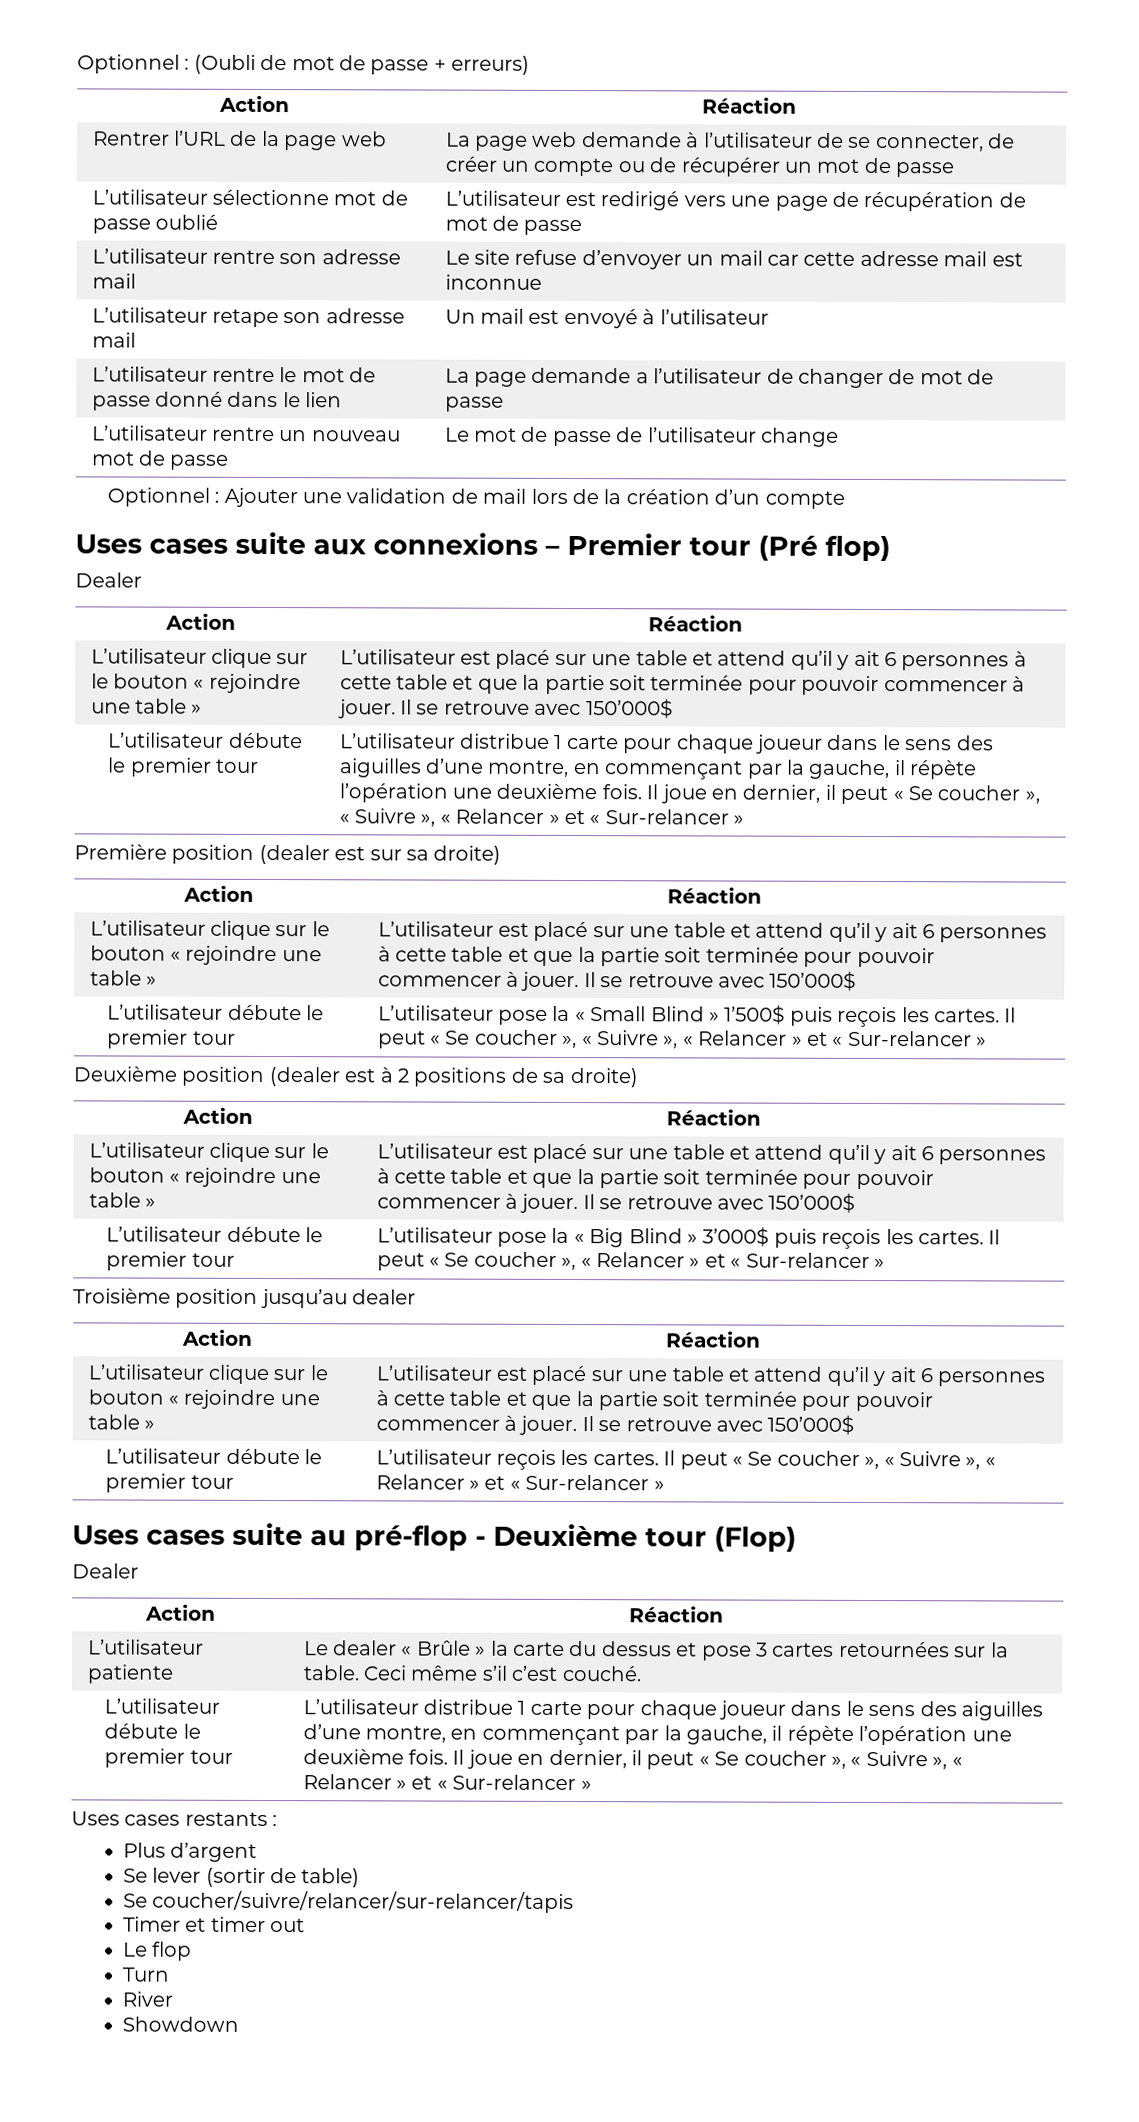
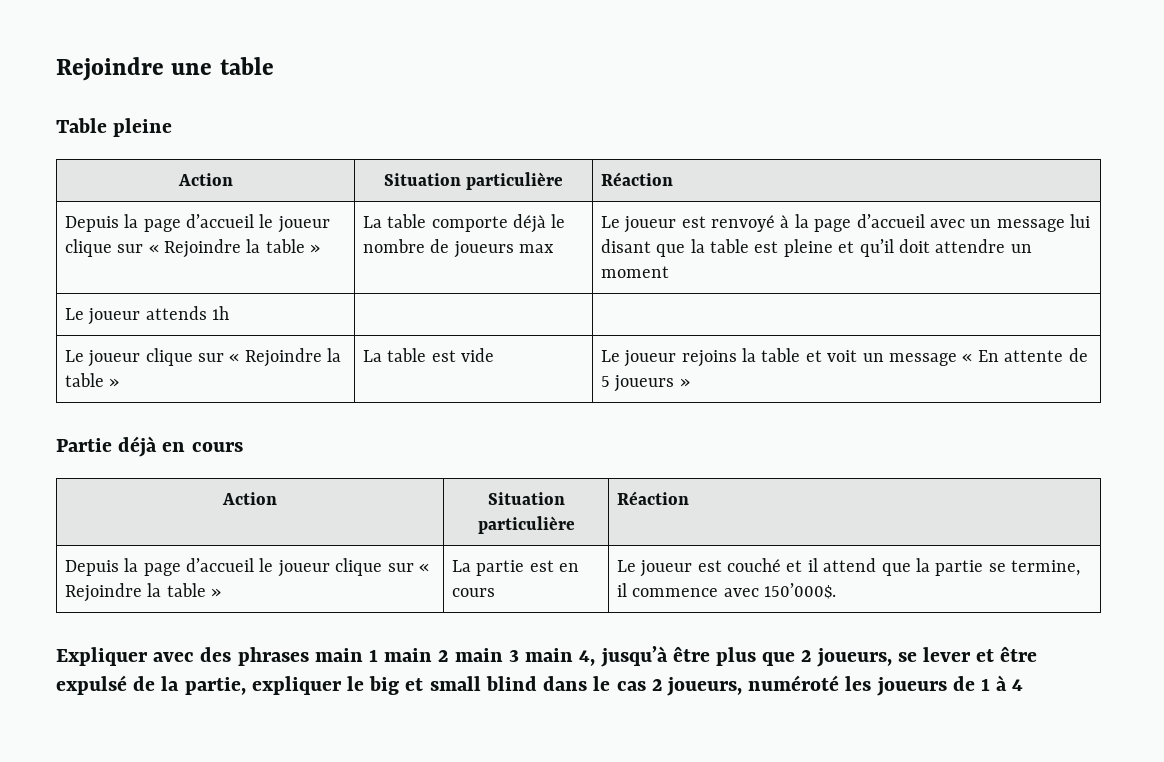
- Optionnel : (Oubli de mot de passe + erreurs)
- Action | Réaction
- Rentrer l’URL de la page web | La page web demande à l’utilisateur de se connecter, de créer un compte ou de récupérer un mot de passe
- L’utilisateur sélectionne mot de passe oublié | L’utilisateur est redirigé vers une page de récupération de mot de passe
- L’utilisateur rentre son adresse mail | Le site refuse d’envoyer un mail car cette adresse mail est inconnue
- L’utilisateur retape son adresse mail | Un mail est envoyé à l’utilisateur
- L’utilisateur rentre le mot de passe donné dans le lien | La page demande a l’utilisateur de changer de mot de passe
- L’utilisateur rentre un nouveau mot de passe | Le mot de passe de l’utilisateur change
- Optionnel : Ajouter une validation de mail lors de la création d’un compte
- Uses cases suite aux connexions – Premier tour (Pré flop)
- Dealer
- Action | Réaction
- L’utilisateur clique sur le bouton « rejoindre une table » | L’utilisateur est placé sur une table et attend qu’il y ait 6 personnes à cette table et que la partie soit terminée pour pouvoir commencer à jouer. Il se retrouve avec 150’000$
- L’utilisateur débute le premier tour | L’utilisateur distribue 1 carte pour chaque joueur dans le sens des aiguilles d’une montre, en commençant par la gauche, il répète l’opération une deuxième fois. Il joue en dernier, il peut « Se coucher », « Suivre », « Relancer » et « Sur-relancer »
- Première position (dealer est sur sa droite)
- Action | Réaction
- L’utilisateur clique sur le bouton « rejoindre une table » | L’utilisateur est placé sur une table et attend qu’il y ait 6 personnes à cette table et que la partie soit terminée pour pouvoir commencer à jouer. Il se retrouve avec 150’000$
- L’utilisateur débute le premier tour | L’utilisateur pose la « Small Blind » 1’500$ puis reçois les cartes. Il peut « Se coucher », « Suivre », « Relancer » et « Sur-relancer »
- Deuxième position (dealer est à 2 positions de sa droite)
- Action | Réaction
- L’utilisateur clique sur le bouton « rejoindre une table » | L’utilisateur est placé sur une table et attend qu’il y ait 6 personnes à cette table et que la partie soit terminée pour pouvoir commencer à jouer. Il se retrouve avec 150’000$
- L’utilisateur débute le premier tour | L’utilisateur pose la « Big Blind » 3’000$ puis reçois les cartes. Il peut « Se coucher », « Relancer » et « Sur-relancer »
- Troisième position jusqu’au dealer
- Action | Réaction
- L’utilisateur clique sur le bouton « rejoindre une table » | L’utilisateur est placé sur une table et attend qu’il y ait 6 personnes à cette table et que la partie soit terminée pour pouvoir commencer à jouer. Il se retrouve avec 150’000$
- L’utilisateur débute le premier tour | L’utilisateur reçois les cartes. Il peut « Se coucher », « Suivre », « Relancer » et « Sur-relancer »
- Uses cases suite au pré-flop - Deuxième tour (Flop)
- Dealer
- Action | Réaction
- L’utilisateur patiente | Le dealer « Brûle » la carte du dessus et pose 3 cartes retournées sur la table. Ceci même s’il c’est couché.
- L’utilisateur débute le premier tour | L’utilisateur distribue 1 carte pour chaque joueur dans le sens des aiguilles d’une montre, en commençant par la gauche, il répète l’opération une deuxième fois. Il joue en dernier, il peut « Se coucher », « Suivre », « Relancer » et « Sur-relancer »
- Uses cases restants :
- Plus d’argent
- Se lever (sortir de table)
- Se coucher/suivre/relancer/sur-relancer/tapis
- Timer et timer out
- Le flop
- Turn
- River
- Showdown
+ Rejoindre une table
+ Table pleine
+ Action | Situation particulière | Réaction
+ Depuis la page d’accueil le joueur clique sur « Rejoindre la table » | La table comporte déjà le nombre de joueurs max | Le joueur est renvoyé à la page d’accueil avec un message lui disant que la table est pleine et qu’il doit attendre un moment
+ Le joueur attends 1h | |
+ Le joueur clique sur « Rejoindre la table » | La table est vide | Le joueur rejoins la table et voit un message « En attente de 5 joueurs »
+ Partie déjà en cours
+ Action | Situation particulière | Réaction
+ Depuis la page d’accueil le joueur clique sur « Rejoindre la table » | La partie est en cours | Le joueur est couché et il attend que la partie se termine, il commence avec 150’000$.
+ Expliquer avec des phrases main 1 main 2 main 3 main 4, jusqu’à être plus que 2 joueurs, se lever et être expulsé de la partie, expliquer le big et small blind dans le cas 2 joueurs, numéroté les joueurs de 1 à 4

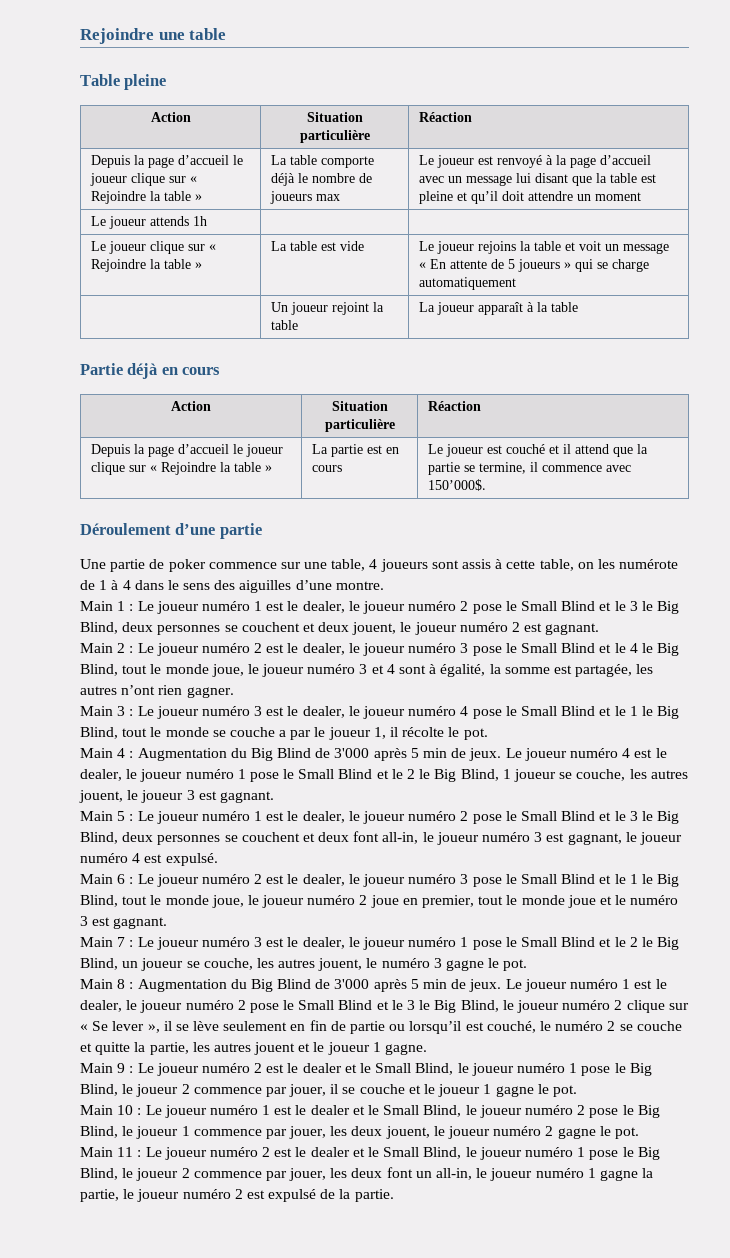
- Le joueur clique sur « Rejoindre la table » | La table est vide | Le joueur rejoins la table et voit un message « En attente de 5 joueurs »
+ Le joueur clique sur « Rejoindre la table » | La table est vide | Le joueur rejoins la table et voit un message « En attente de 5 joueurs » qui se charge automatiquement
+ | Un joueur rejoint la table | La joueur apparaît à la table
- Expliquer avec des phrases main 1 main 2 main 3 main 4, jusqu’à être plus que 2 joueurs, se lever et être expulsé de la partie, expliquer le big et small blind dans le cas 2 joueurs, numéroté les joueurs de 1 à 4
+ Déroulement d’une partie
+ Une partie de poker commence sur une table, 4 joueurs sont assis à cette table, on les numérote de 1 à 4 dans le sens des aiguilles d’une montre.
+ Main 1 : Le joueur numéro 1 est le dealer, le joueur numéro 2 pose le Small Blind et le 3 le Big Blind, deux personnes se couchent et deux jouent, le joueur numéro 2 est gagnant.
+ Main 2 : Le joueur numéro 2 est le dealer, le joueur numéro 3 pose le Small Blind et le 4 le Big Blind, tout le monde joue, le joueur numéro 3 et 4 sont à égalité, la somme est partagée, les autres n’ont rien gagner.
+ Main 3 : Le joueur numéro 3 est le dealer, le joueur numéro 4 pose le Small Blind et le 1 le Big Blind, tout le monde se couche a par le joueur 1, il récolte le pot.
+ Main 4 : Augmentation du Big Blind de 3'000 après 5 min de jeux. Le joueur numéro 4 est le dealer, le joueur numéro 1 pose le Small Blind et le 2 le Big Blind, 1 joueur se couche, les autres jouent, le joueur 3 est gagnant.
+ Main 5 : Le joueur numéro 1 est le dealer, le joueur numéro 2 pose le Small Blind et le 3 le Big Blind, deux personnes se couchent et deux font all-in, le joueur numéro 3 est gagnant, le joueur numéro 4 est expulsé.
+ Main 6 : Le joueur numéro 2 est le dealer, le joueur numéro 3 pose le Small Blind et le 1 le Big Blind, tout le monde joue, le joueur numéro 2 joue en premier, tout le monde joue et le numéro 3 est gagnant.
+ Main 7 : Le joueur numéro 3 est le dealer, le joueur numéro 1 pose le Small Blind et le 2 le Big Blind, un joueur se couche, les autres jouent, le numéro 3 gagne le pot.
+ Main 8 : Augmentation du Big Blind de 3'000 après 5 min de jeux. Le joueur numéro 1 est le dealer, le joueur numéro 2 pose le Small Blind et le 3 le Big Blind, le joueur numéro 2 clique sur « Se lever », il se lève seulement en fin de partie ou lorsqu’il est couché, le numéro 2 se couche et quitte la partie, les autres jouent et le joueur 1 gagne.
+ Main 9 : Le joueur numéro 2 est le dealer et le Small Blind, le joueur numéro 1 pose le Big Blind, le joueur 2 commence par jouer, il se couche et le joueur 1 gagne le pot.
+ Main 10 : Le joueur numéro 1 est le dealer et le Small Blind, le joueur numéro 2 pose le Big Blind, le joueur 1 commence par jouer, les deux jouent, le joueur numéro 2 gagne le pot.
+ Main 11 : Le joueur numéro 2 est le dealer et le Small Blind, le joueur numéro 1 pose le Big Blind, le joueur 2 commence par jouer, les deux font un all-in, le joueur numéro 1 gagne la partie, le joueur numéro 2 est expulsé de la partie.

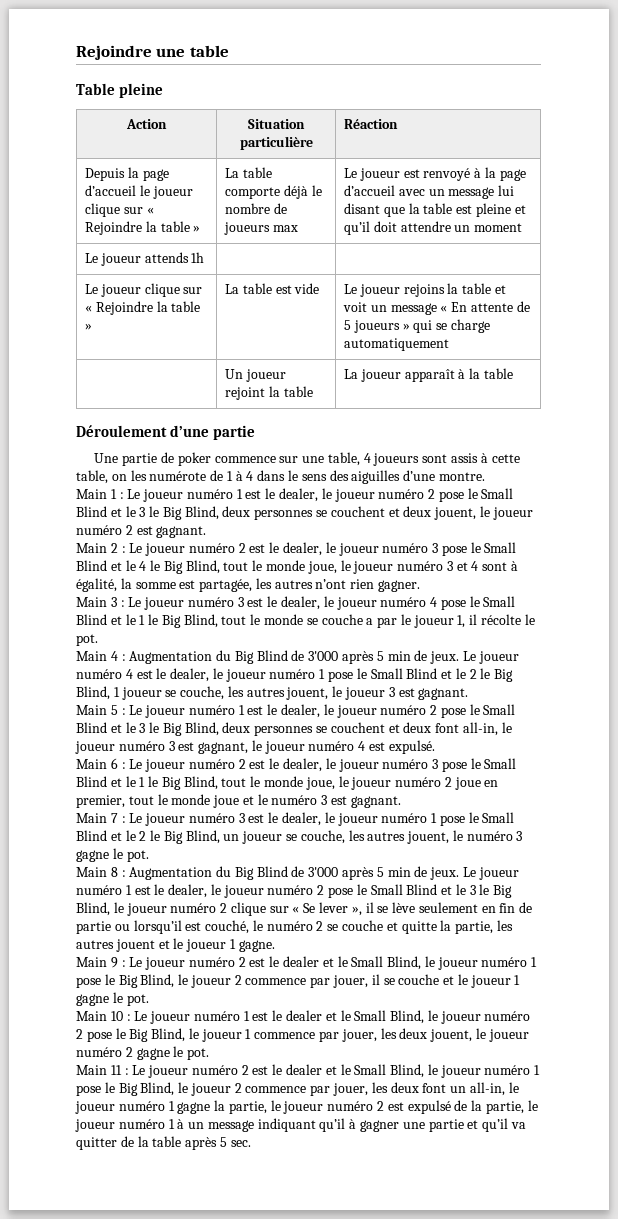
- Partie déjà en cours
- Action | Situation particulière | Réaction
- Depuis la page d’accueil le joueur clique sur « Rejoindre la table » | La partie est en cours | Le joueur est couché et il attend que la partie se termine, il commence avec 150’000$.
- Main 11 : Le joueur numéro 2 est le dealer et le Small Blind, le joueur numéro 1 pose le Big Blind, le joueur 2 commence par jouer, les deux font un all-in, le joueur numéro 1 gagne la partie, le joueur numéro 2 est expulsé de la partie.
+ Main 11 : Le joueur numéro 2 est le dealer et le Small Blind, le joueur numéro 1 pose le Big Blind, le joueur 2 commence par jouer, les deux font un all-in, le joueur numéro 1 gagne la partie, le joueur numéro 2 est expulsé de la partie, le joueur numéro 1 à un message indiquant qu’il à gagner une partie et qu’il va quitter de la table après 5 sec.

